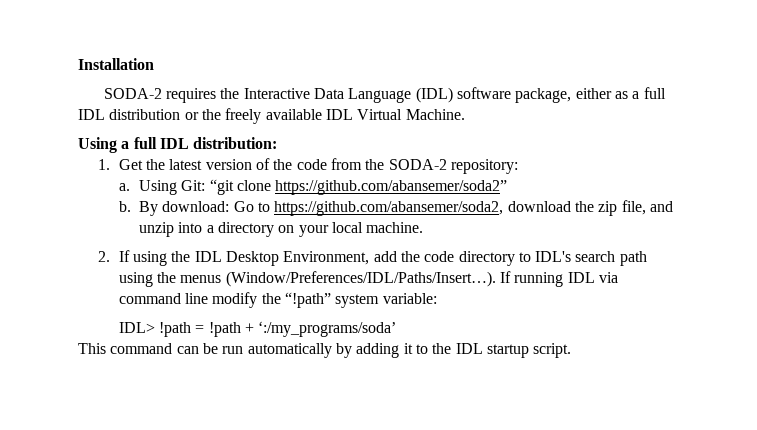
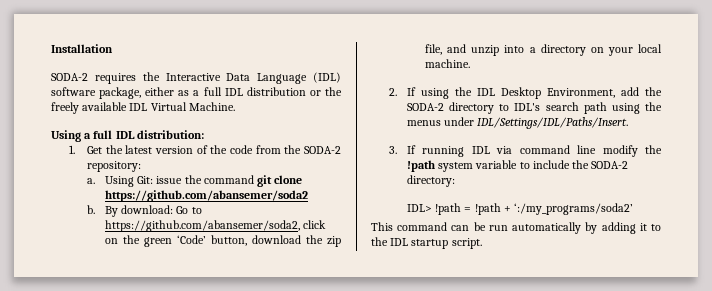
- Using Git: “git clone https://github.com/abansemer/soda2”
+ Using Git: issue the command git clone https://github.com/abansemer/soda2
- By download: Go to https://github.com/abansemer/soda2, download the zip file, and unzip into a directory on your local machine.
+ By download: Go to https://github.com/abansemer/soda2, click on the green ‘Code’ button, download the zip file, and unzip into a directory on your local machine.
- 2. If using the IDL Desktop Environment, add the code directory to IDL's search path using the menus (Window/Preferences/IDL/Paths/Insert…). If running IDL via command line modify the “!path” system variable:
+ 2. If using the IDL Desktop Environment, add the SODA-2 directory to IDL's search path using the menus under IDL/Settings/IDL/Paths/Insert.
+ 3. If running IDL via command line modify the !path system variable to include the SODA-2 directory:
- IDL> !path = !path + ‘:/my_programs/soda’
+ IDL> !path = !path + ‘:/my_programs/soda2’

